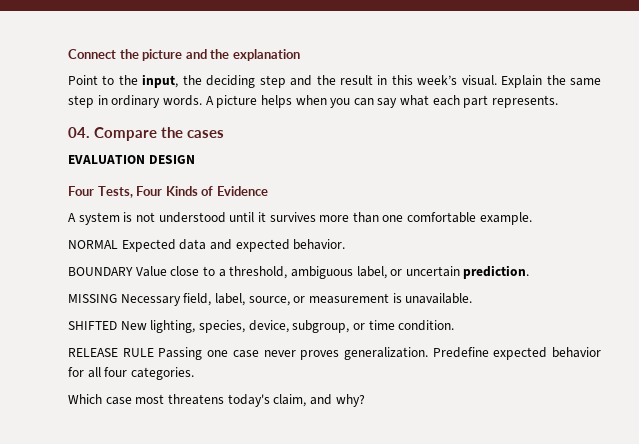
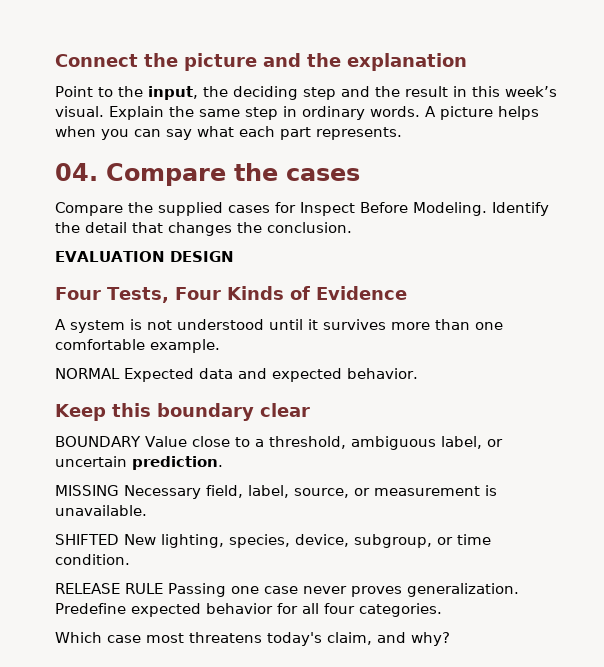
+ Compare the supplied cases for Inspect Before Modeling. Identify the detail that changes the conclusion.
+ Keep this boundary clear

